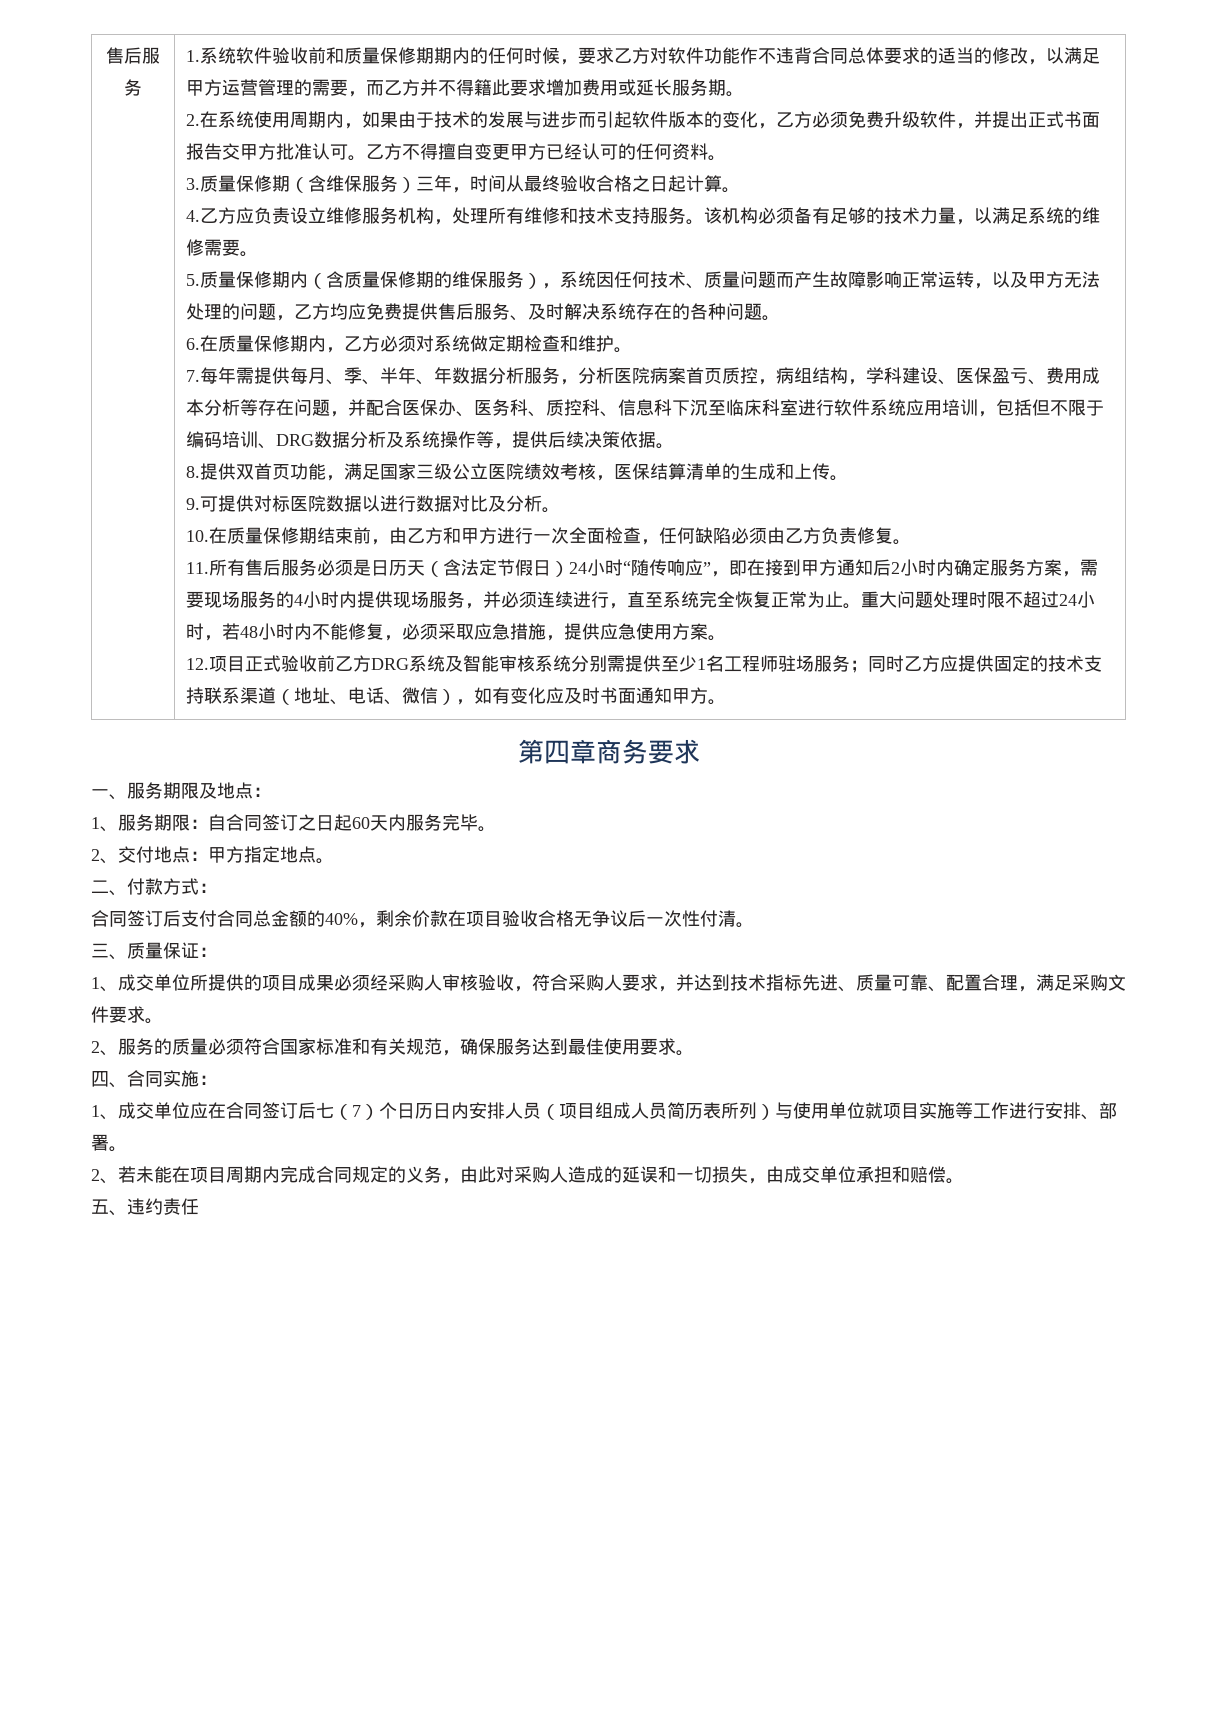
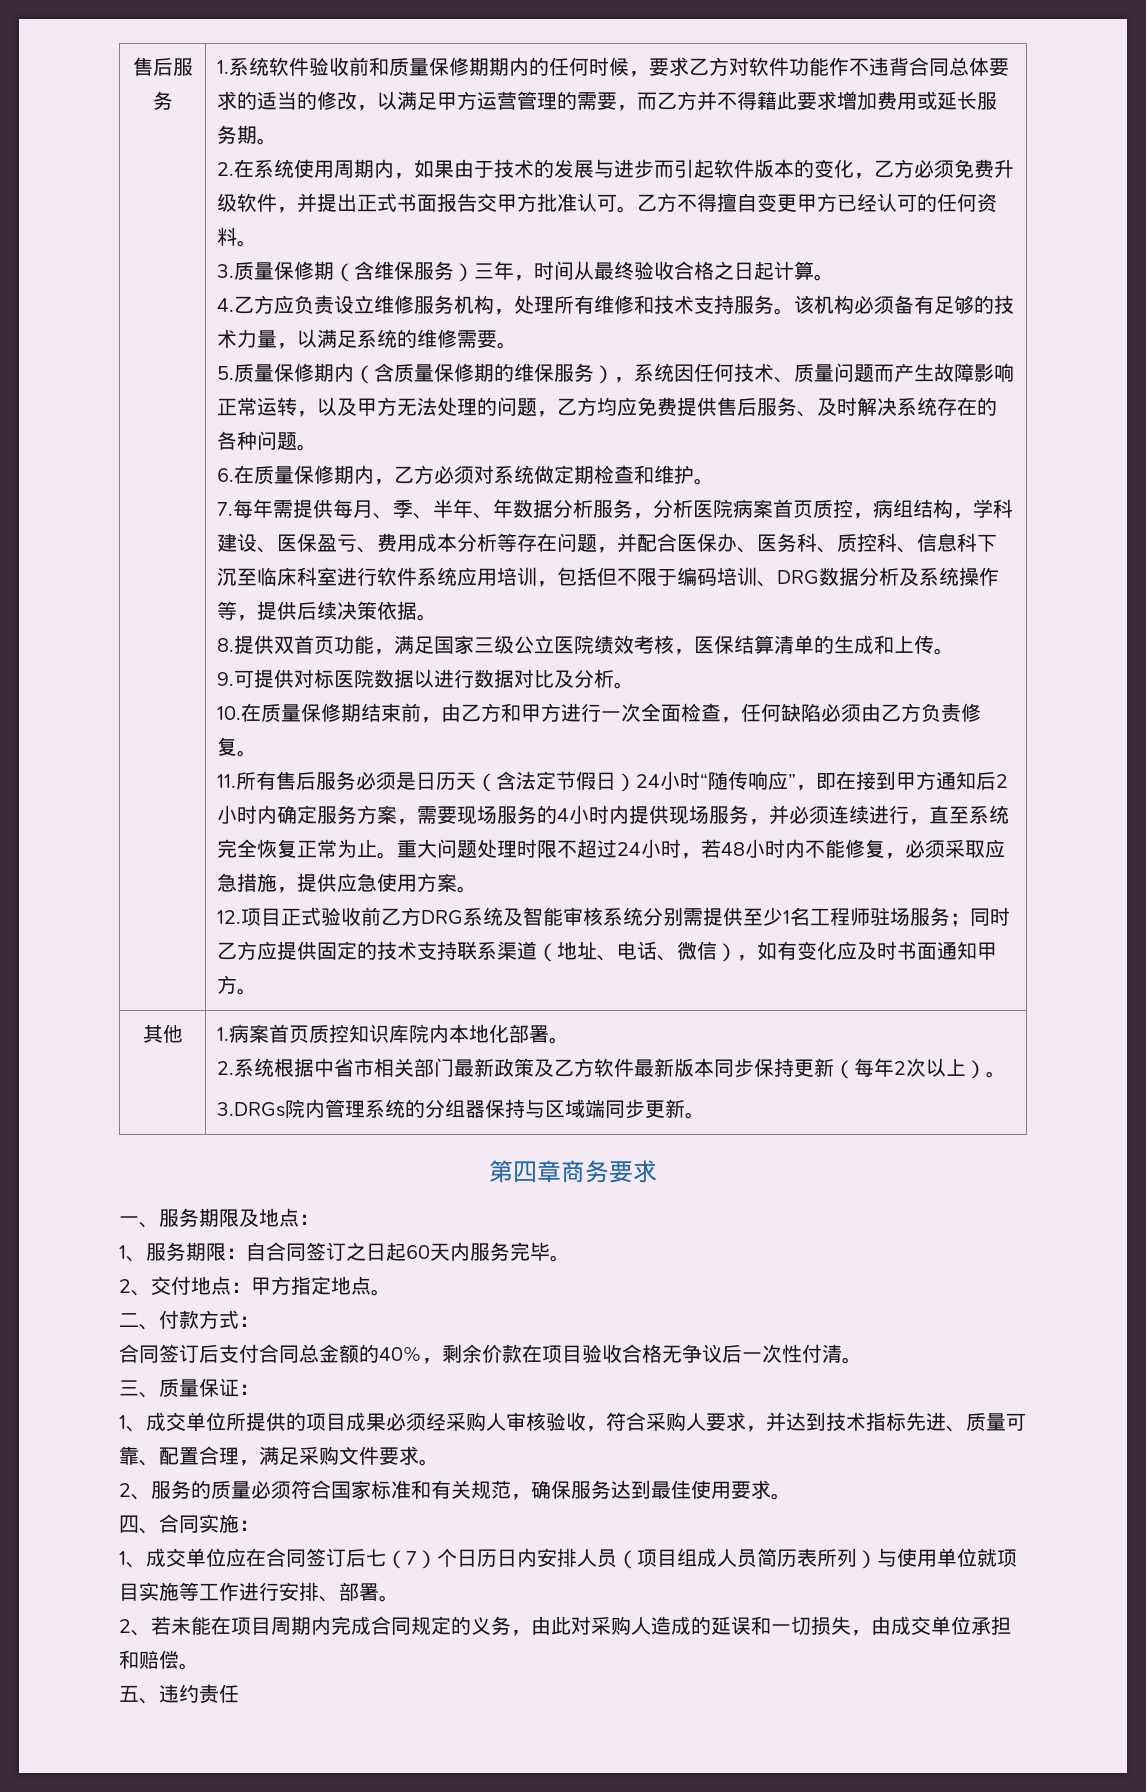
+ 其他 | 1.病案首页质控知识库院内本地化部署。
+ 2.系统根据中省市相关部门最新政策及乙方软件最新版本同步保持更新（每年2次以上）。
+ 3.DRGs院内管理系统的分组器保持与区域端同步更新。

